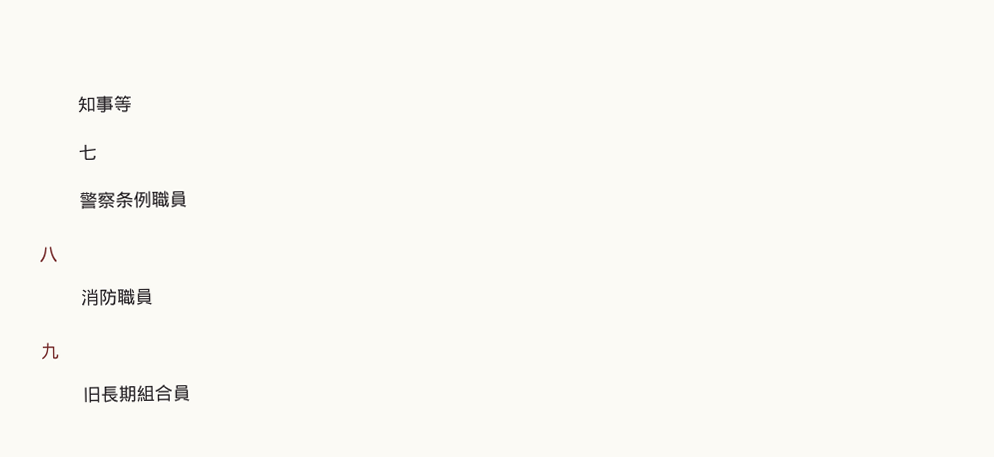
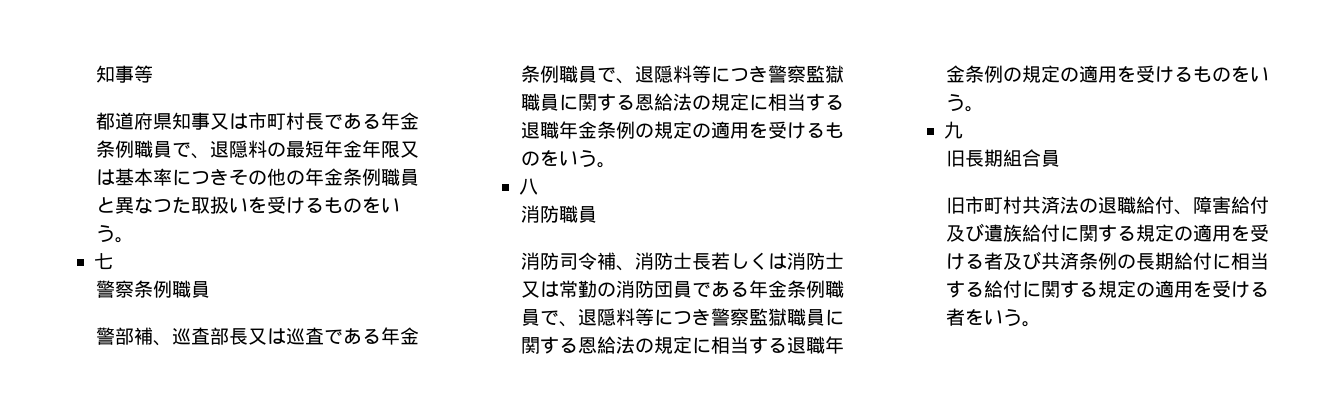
+ 都道府県知事又は市町村長である年金条例職員で、退隠料の最短年金年限又は基本率につきその他の年金条例職員と異なつた取扱いを受けるものをいう。
  七
  警察条例職員
+ 警部補、巡査部長又は巡査である年金条例職員で、退隠料等につき警察監獄職員に関する恩給法の規定に相当する退職年金条例の規定の適用を受けるものをいう。
  八
  消防職員
+ 消防司令補、消防士長若しくは消防士又は常勤の消防団員である年金条例職員で、退隠料等につき警察監獄職員に関する恩給法の規定に相当する退職年金条例の規定の適用を受けるものをいう。
  九
  旧長期組合員
+ 旧市町村共済法の退職給付、障害給付及び遺族給付に関する規定の適用を受ける者及び共済条例の長期給付に相当する給付に関する規定の適用を受ける者をいう。

